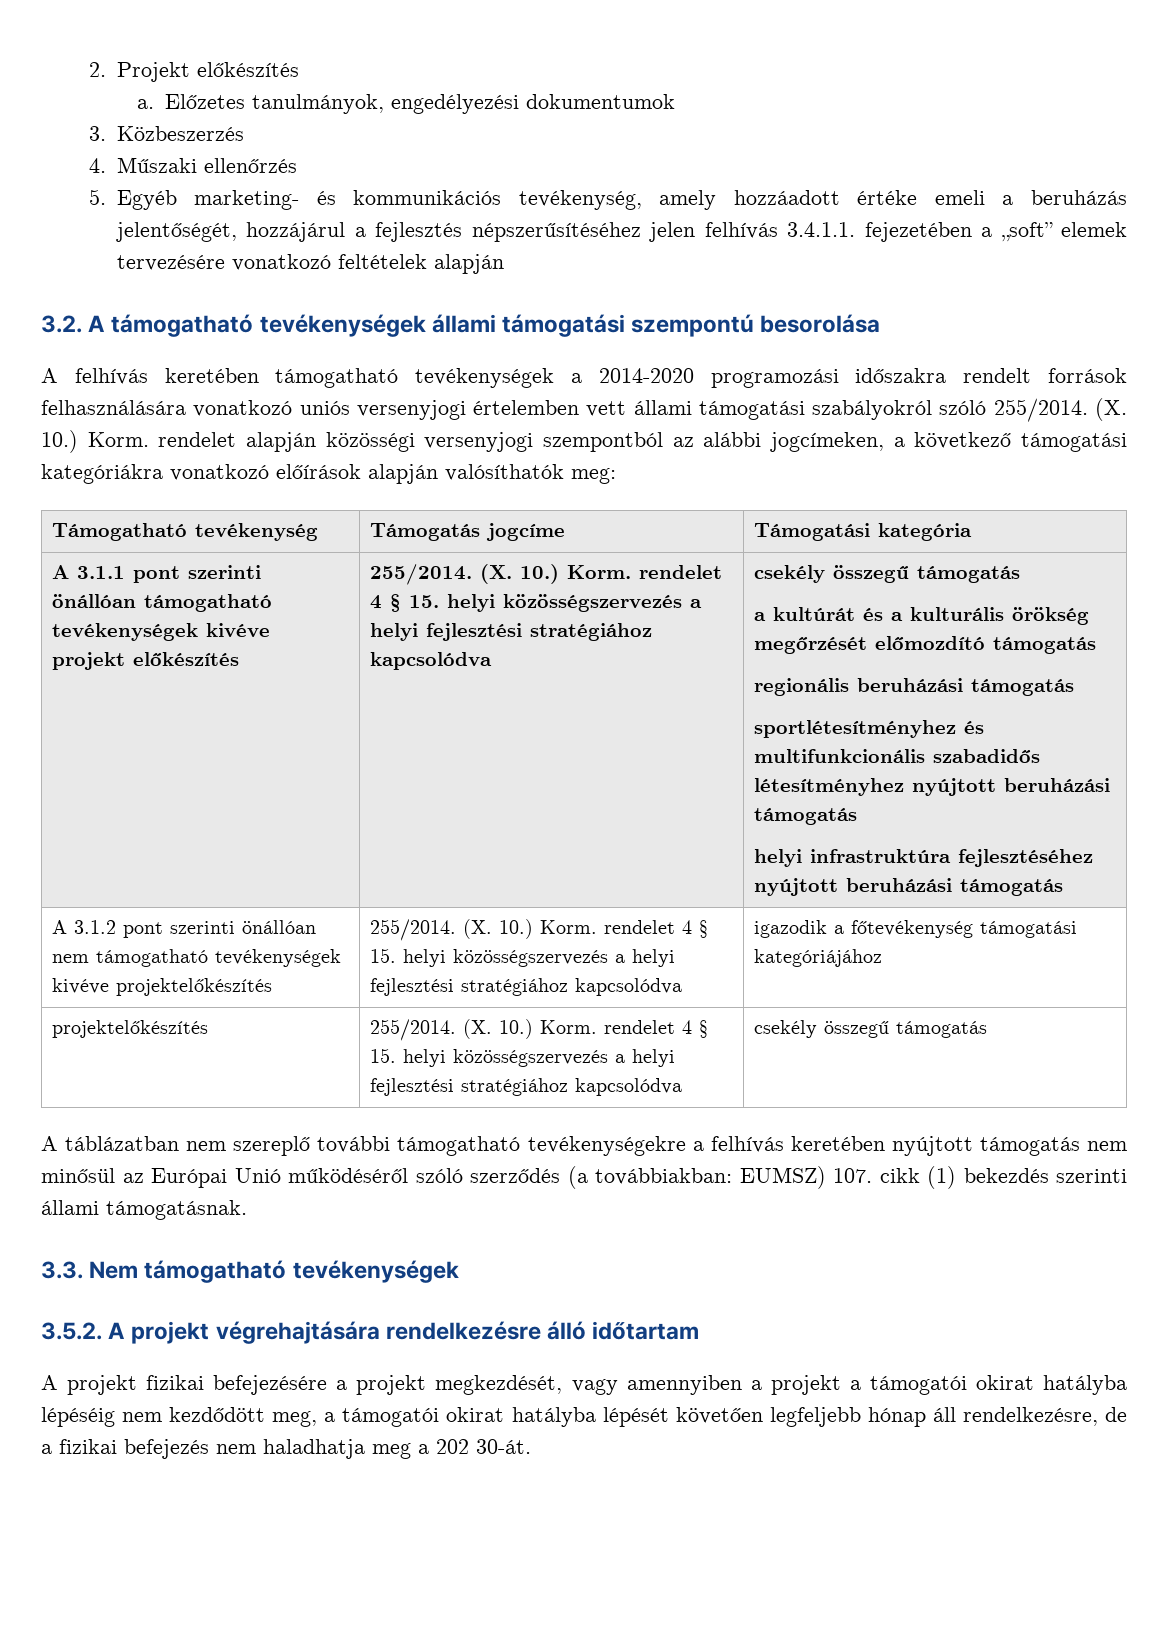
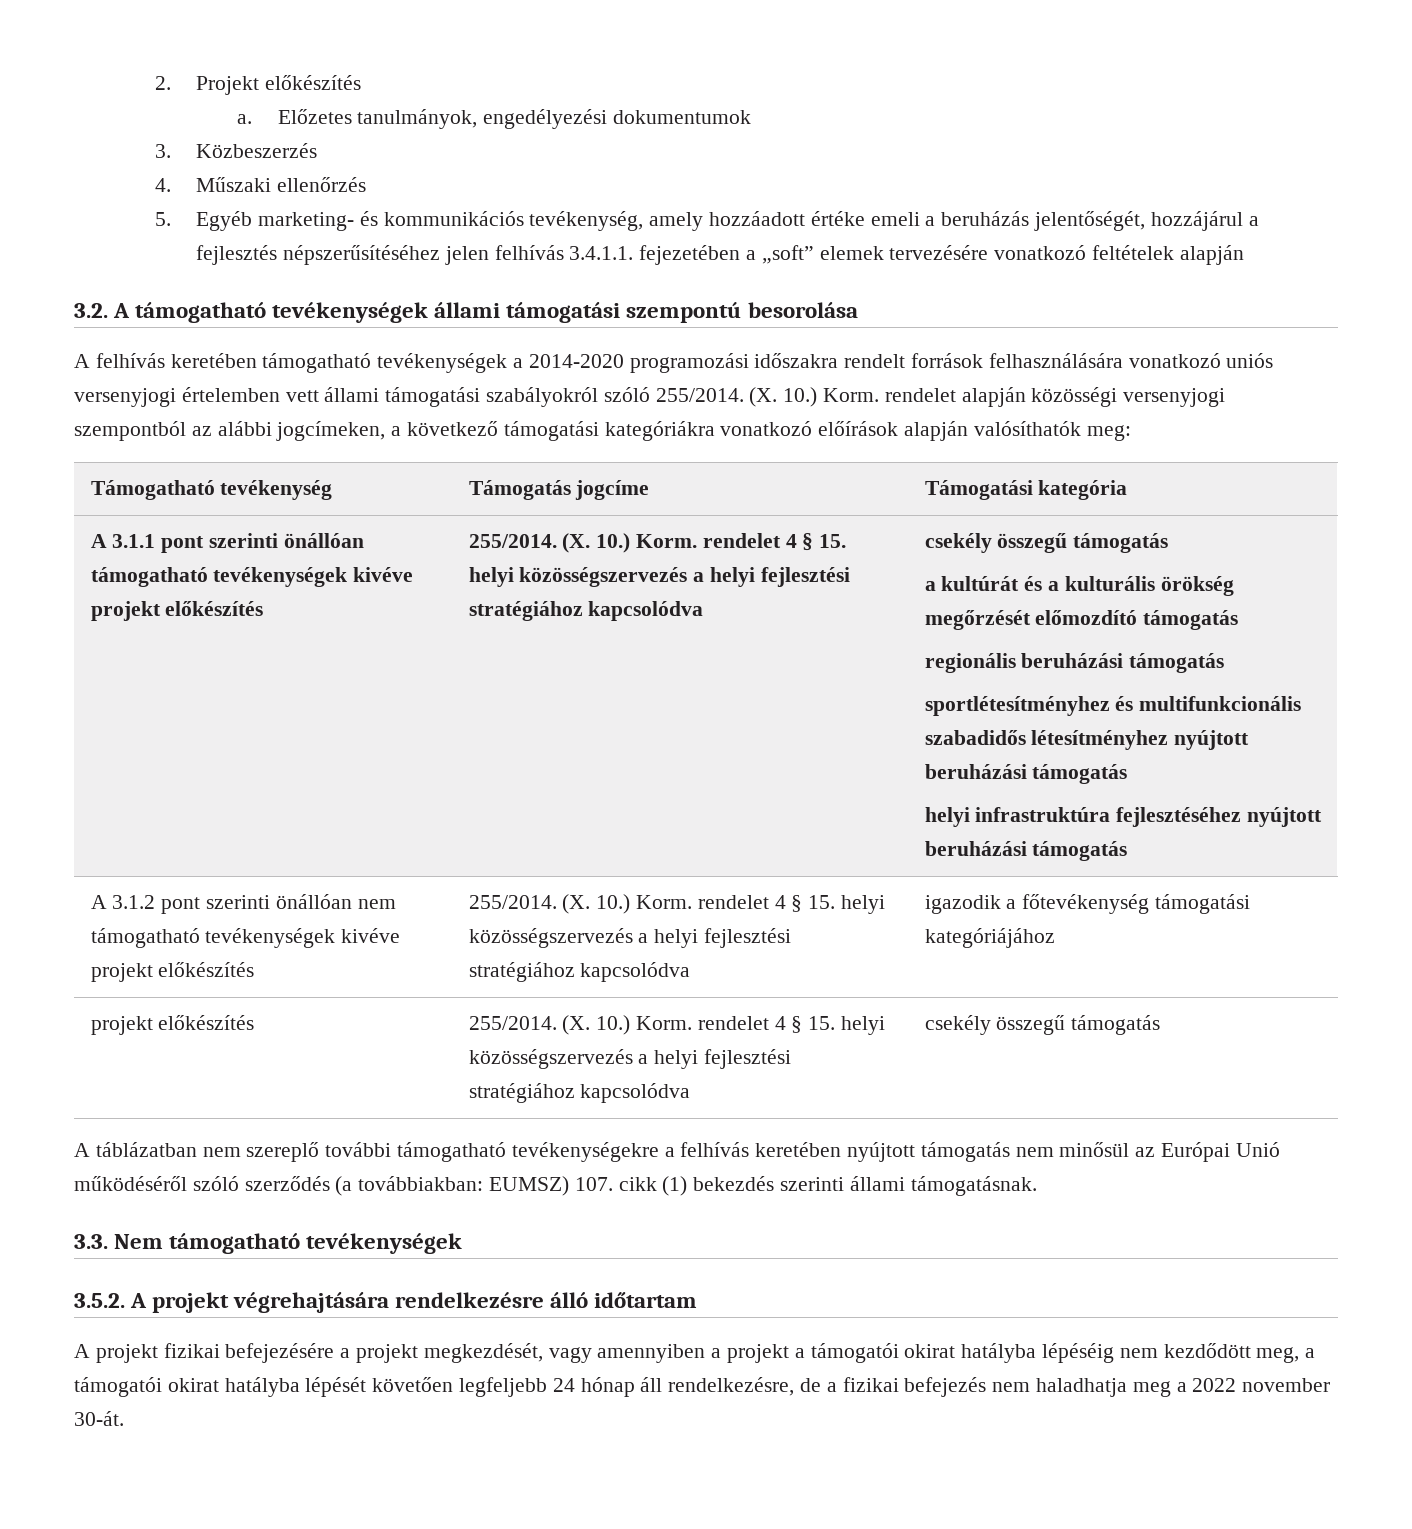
- A 3.1.2 pont szerinti önállóan nem támogatható tevékenységek kivéve projektelőkészítés | 255/2014. (X. 10.) Korm. rendelet 4 § 15. helyi közösségszervezés a helyi fejlesztési stratégiához kapcsolódva | igazodik a főtevékenység támogatási kategóriájához
- projektelőkészítés | 255/2014. (X. 10.) Korm. rendelet 4 § 15. helyi közösségszervezés a helyi fejlesztési stratégiához kapcsolódva | csekély összegű támogatás
+ A 3.1.2 pont szerinti önállóan nem támogatható tevékenységek kivéve projekt előkészítés | 255/2014. (X. 10.) Korm. rendelet 4 § 15. helyi közösségszervezés a helyi fejlesztési stratégiához kapcsolódva | igazodik a főtevékenység támogatási kategóriájához
+ projekt előkészítés | 255/2014. (X. 10.) Korm. rendelet 4 § 15. helyi közösségszervezés a helyi fejlesztési stratégiához kapcsolódva | csekély összegű támogatás
- A projekt fizikai befejezésére a projekt megkezdését, vagy amennyiben a projekt a támogatói okirat hatályba lépéséig nem kezdődött meg, a támogatói okirat hatályba lépését követően legfeljebb hónap áll rendelkezésre, de a fizikai befejezés nem haladhatja meg a 202 30-át.
+ A projekt fizikai befejezésére a projekt megkezdését, vagy amennyiben a projekt a támogatói okirat hatályba lépéséig nem kezdődött meg, a támogatói okirat hatályba lépését követően legfeljebb 24 hónap áll rendelkezésre, de a fizikai befejezés nem haladhatja meg a 2022 november 30-át.

